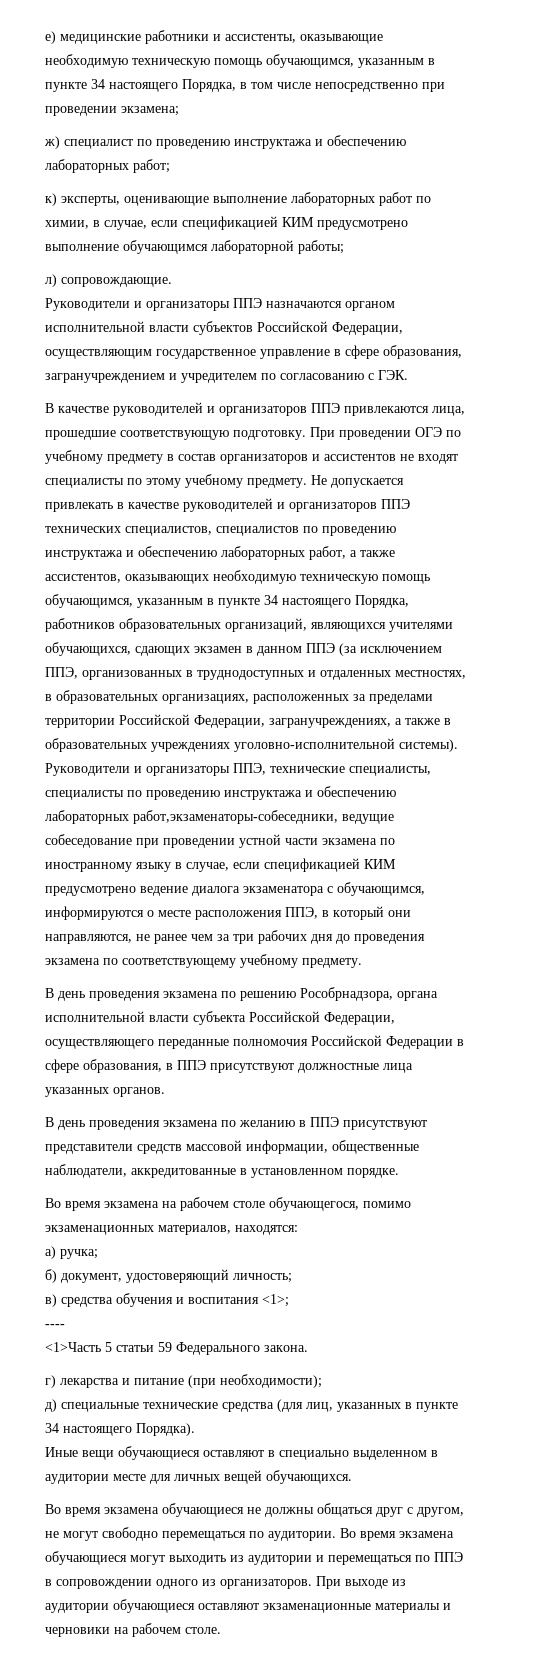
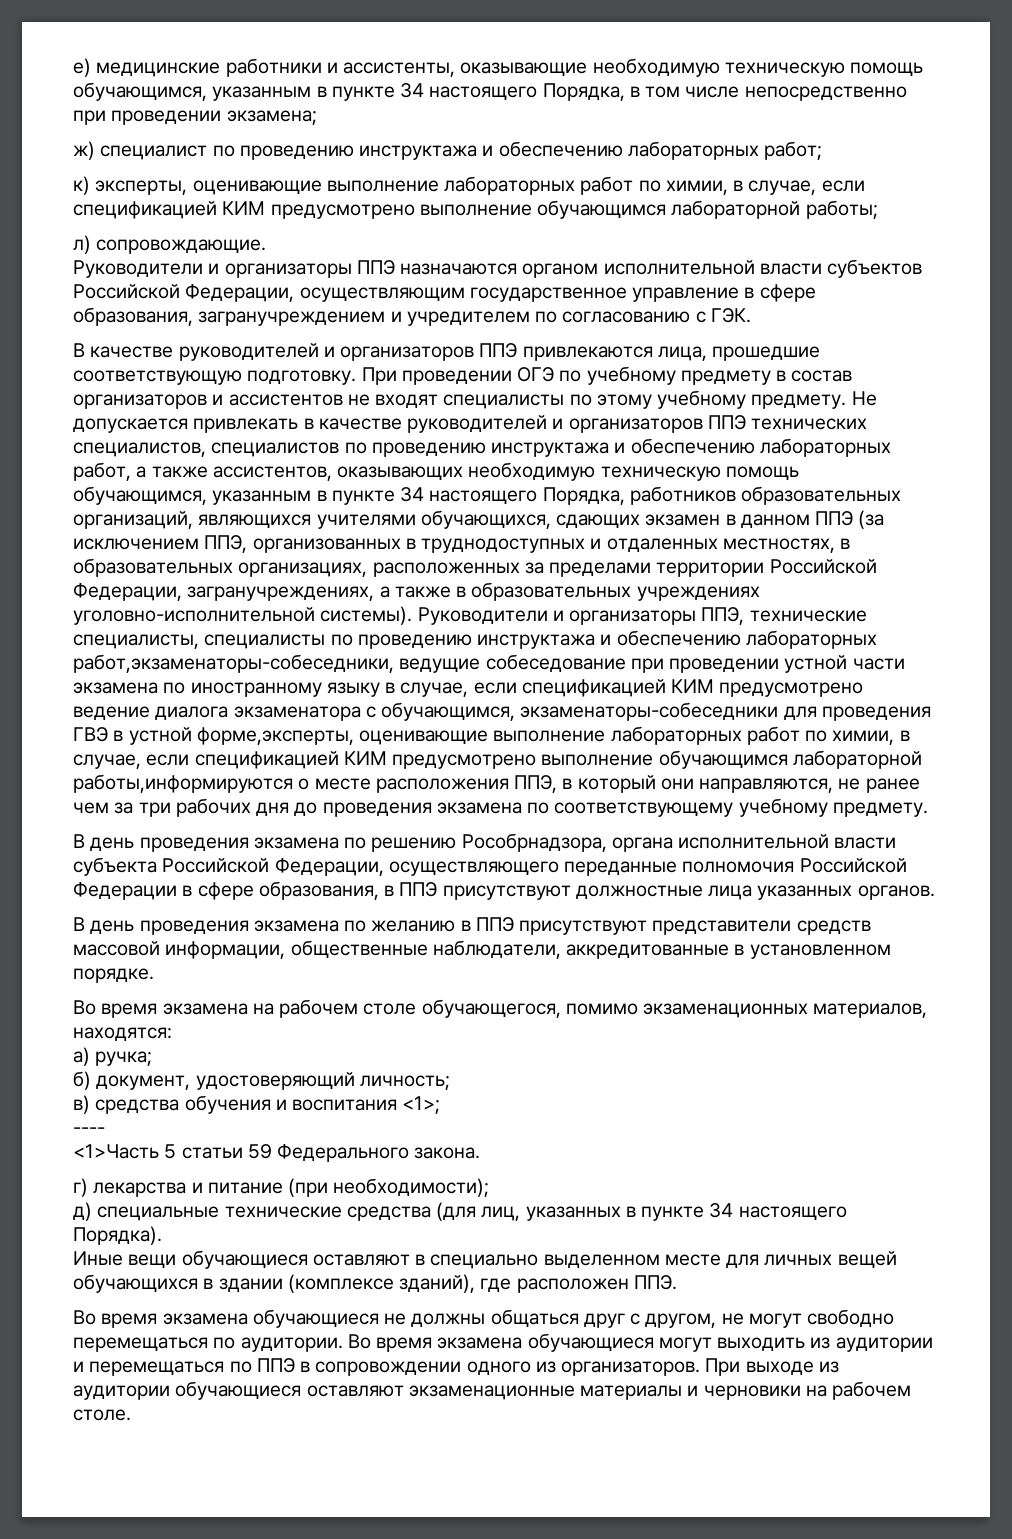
- Руководители и организаторы ППЭ, технические специалисты, специалисты по проведению инструктажа и обеспечению лабораторных работ,экзаменаторы-собеседники, ведущие собеседование при проведении устной части экзамена по иностранному языку в случае, если спецификацией КИМ предусмотрено ведение диалога экзаменатора с обучающимся, информируются о месте расположения ППЭ, в который они направляются, не ранее чем за три рабочих дня до проведения экзамена по соответствующему учебному предмету.
+ Руководители и организаторы ППЭ, технические специалисты, специалисты по проведению инструктажа и обеспечению лабораторных работ,экзаменаторы-собеседники, ведущие собеседование при проведении устной части экзамена по иностранному языку в случае, если спецификацией КИМ предусмотрено ведение диалога экзаменатора с обучающимся, экзаменаторы-собеседники для проведения ГВЭ в устной форме,эксперты, оценивающие выполнение лабораторных работ по химии, в случае, если спецификацией КИМ предусмотрено выполнение обучающимся лабораторной работы,информируются о месте расположения ППЭ, в который они направляются, не ранее чем за три рабочих дня до проведения экзамена по соответствующему учебному предмету.
- Иные вещи обучающиеся оставляют в специально выделенном в аудитории месте для личных вещей обучающихся.
+ Иные вещи обучающиеся оставляют в специально выделенном месте для личных вещей обучающихся в здании (комплексе зданий), где расположен ППЭ.

